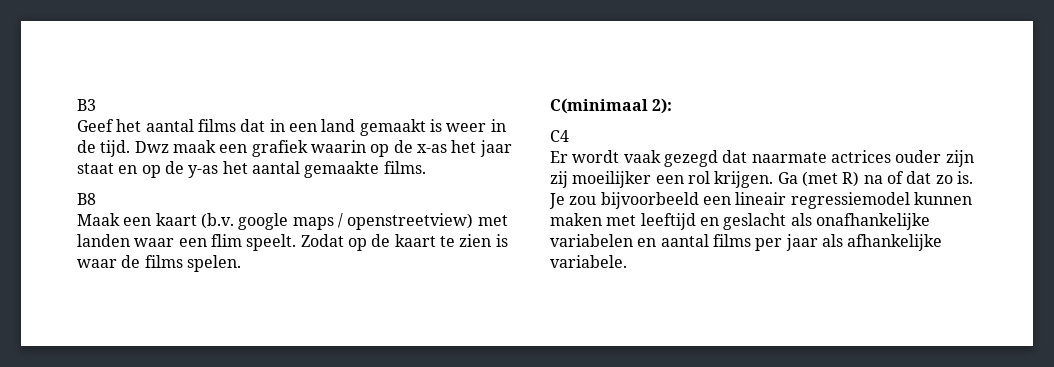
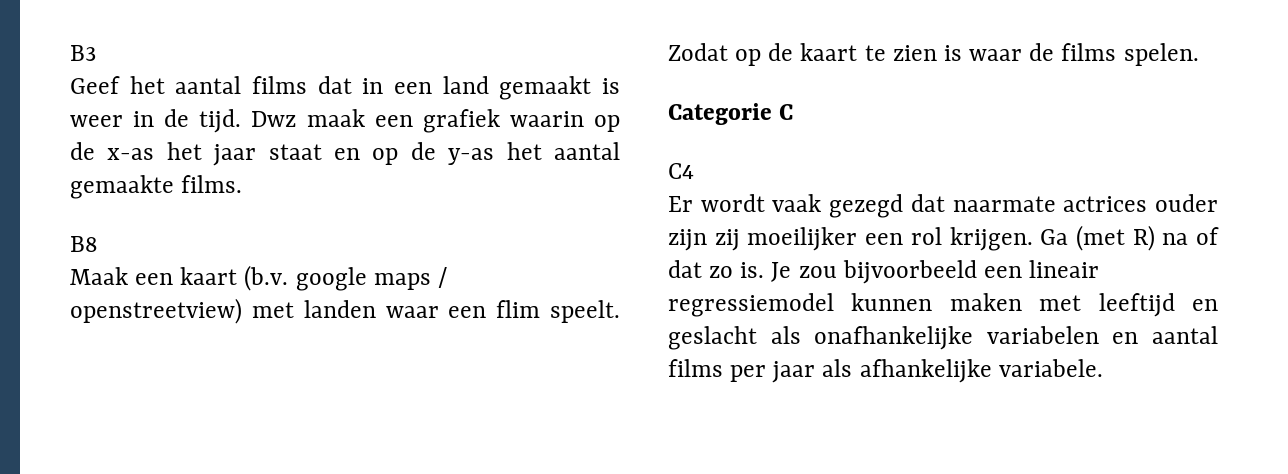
- C(minimaal 2):
+ Categorie C

